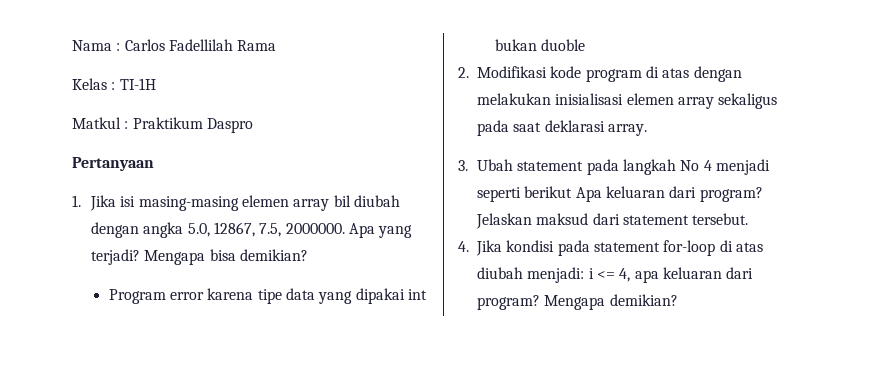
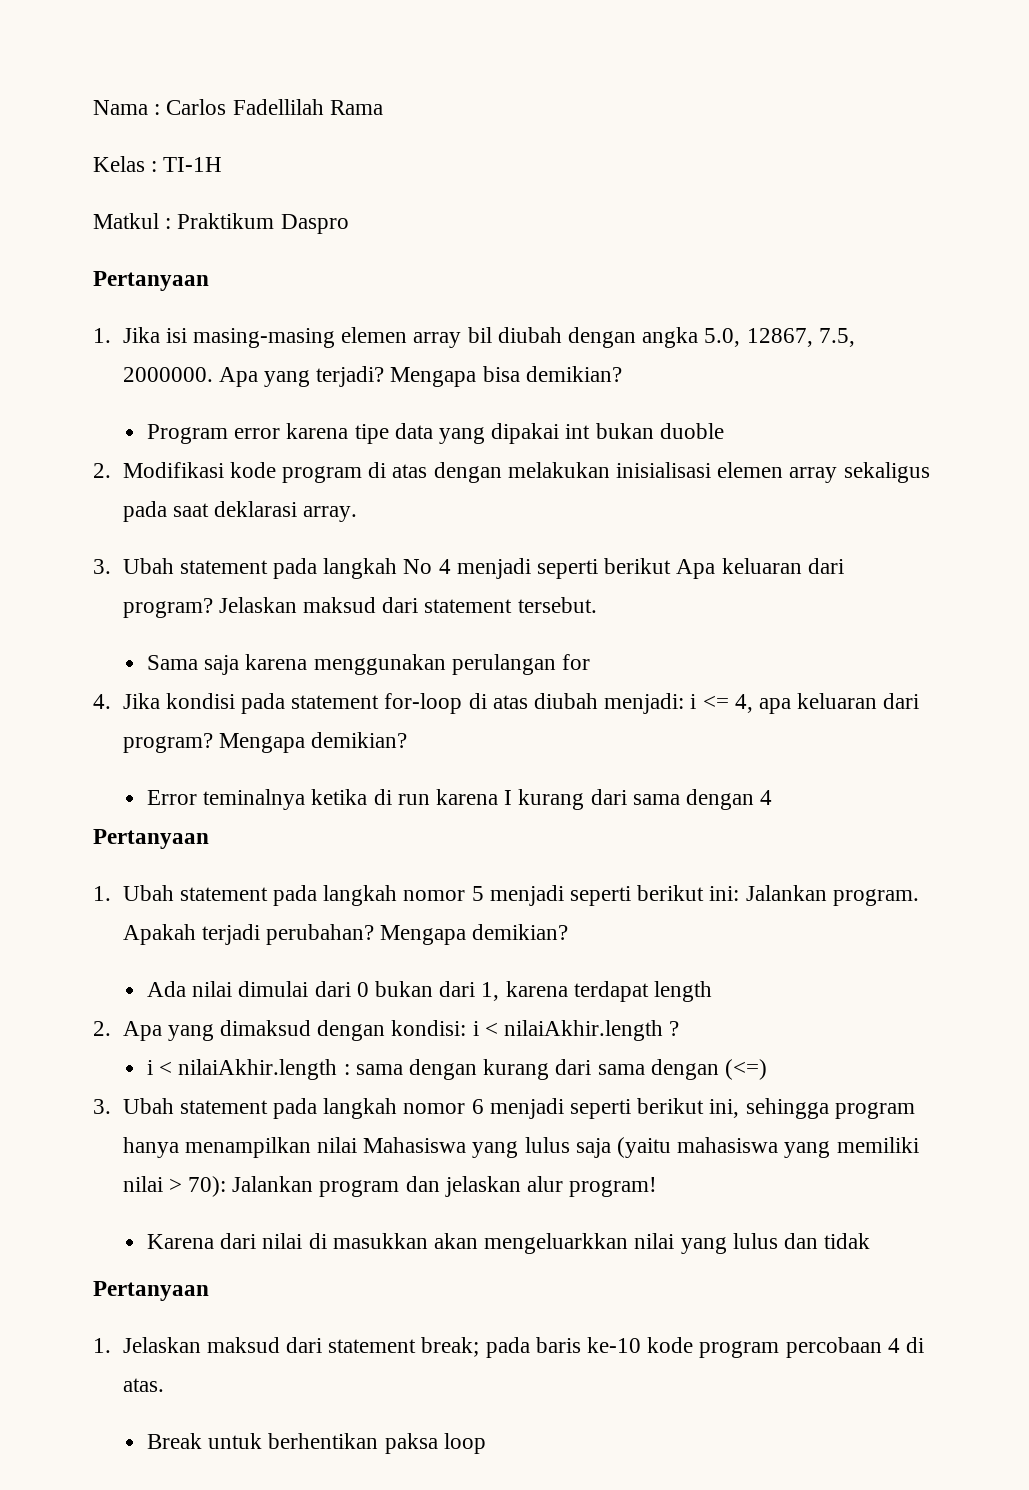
+ Sama saja karena menggunakan perulangan for
+ Error teminalnya ketika di run karena I kurang dari sama dengan 4
+ Pertanyaan
+ 1. Ubah statement pada langkah nomor 5 menjadi seperti berikut ini: Jalankan program. Apakah terjadi perubahan? Mengapa demikian?
+ Ada nilai dimulai dari 0 bukan dari 1, karena terdapat length
+ 2. Apa yang dimaksud dengan kondisi: i < nilaiAkhir.length ?
+ i < nilaiAkhir.length : sama dengan kurang dari sama dengan (<=)
+ 3. Ubah statement pada langkah nomor 6 menjadi seperti berikut ini, sehingga program hanya menampilkan nilai Mahasiswa yang lulus saja (yaitu mahasiswa yang memiliki nilai > 70): Jalankan program dan jelaskan alur program!
+ Karena dari nilai di masukkan akan mengeluarkkan nilai yang lulus dan tidak
+ Pertanyaan
+ 1. Jelaskan maksud dari statement break; pada baris ke-10 kode program percobaan 4 di atas.
+ Break untuk berhentikan paksa loop

